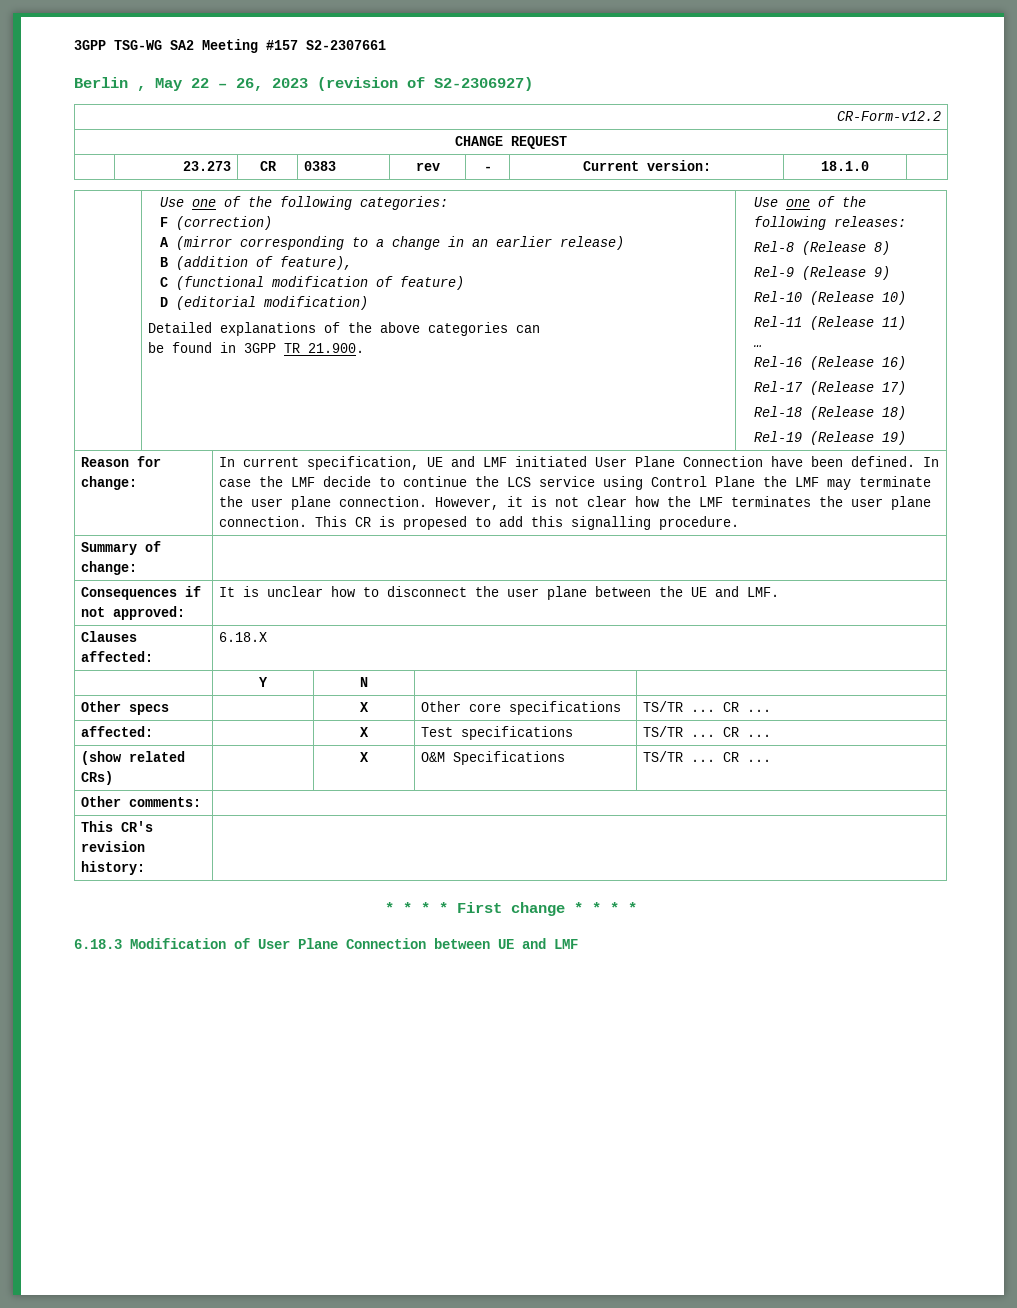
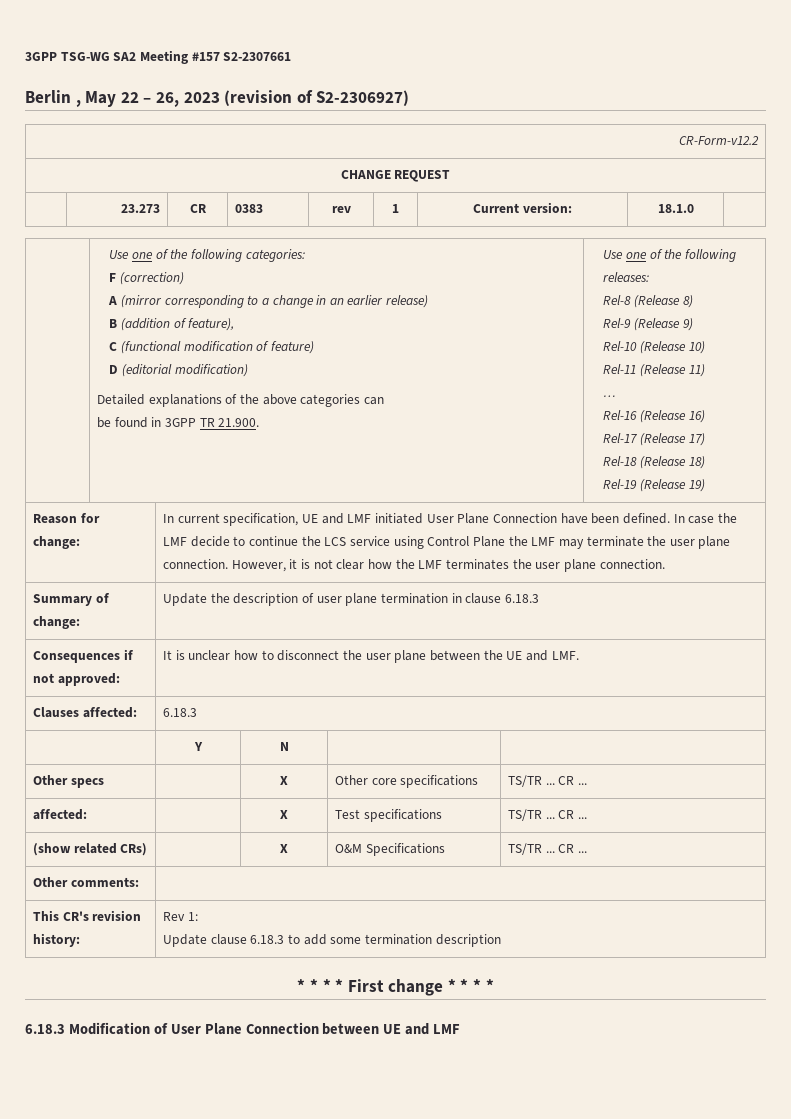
- | 23.273 | CR | 0383 | rev | - | Current version: | 18.1.0 |
+ | 23.273 | CR | 0383 | rev | 1 | Current version: | 18.1.0 |
- However, it is not clear how the LMF terminates the user plane connection. This CR is propesed to add this signalling procedure.
- Summary of change: |
+ However, it is not clear how the LMF terminates the user plane connection.
+ Summary of change: | Update the description of user plane termination in clause 6.18.3
- Clauses affected: | 6.18.X
+ Clauses affected: | 6.18.3
- This CR's revision history: |
+ This CR's revision history: | Rev 1:
+ Update clause 6.18.3 to add some termination description

